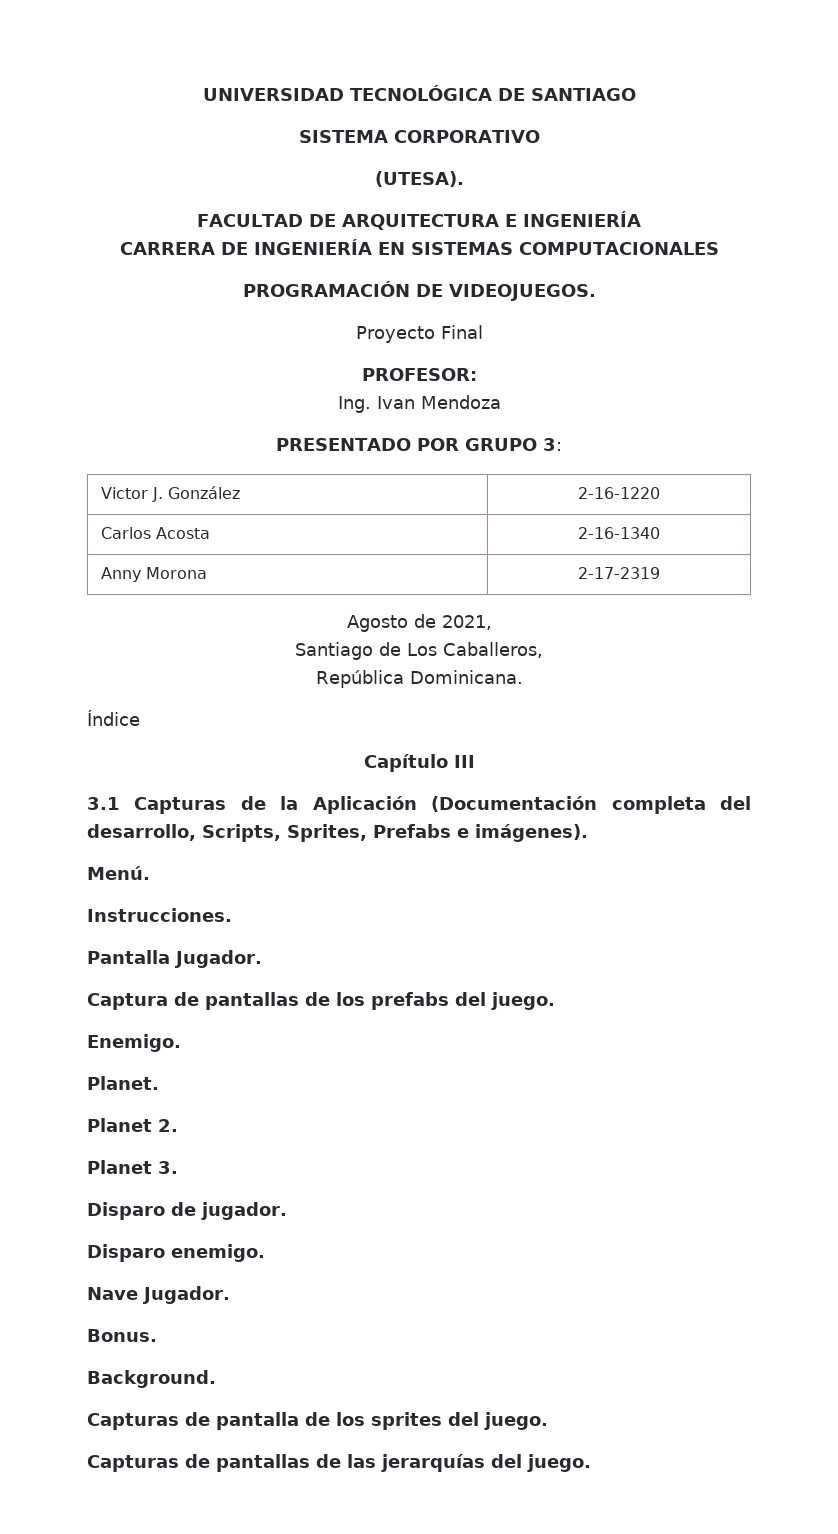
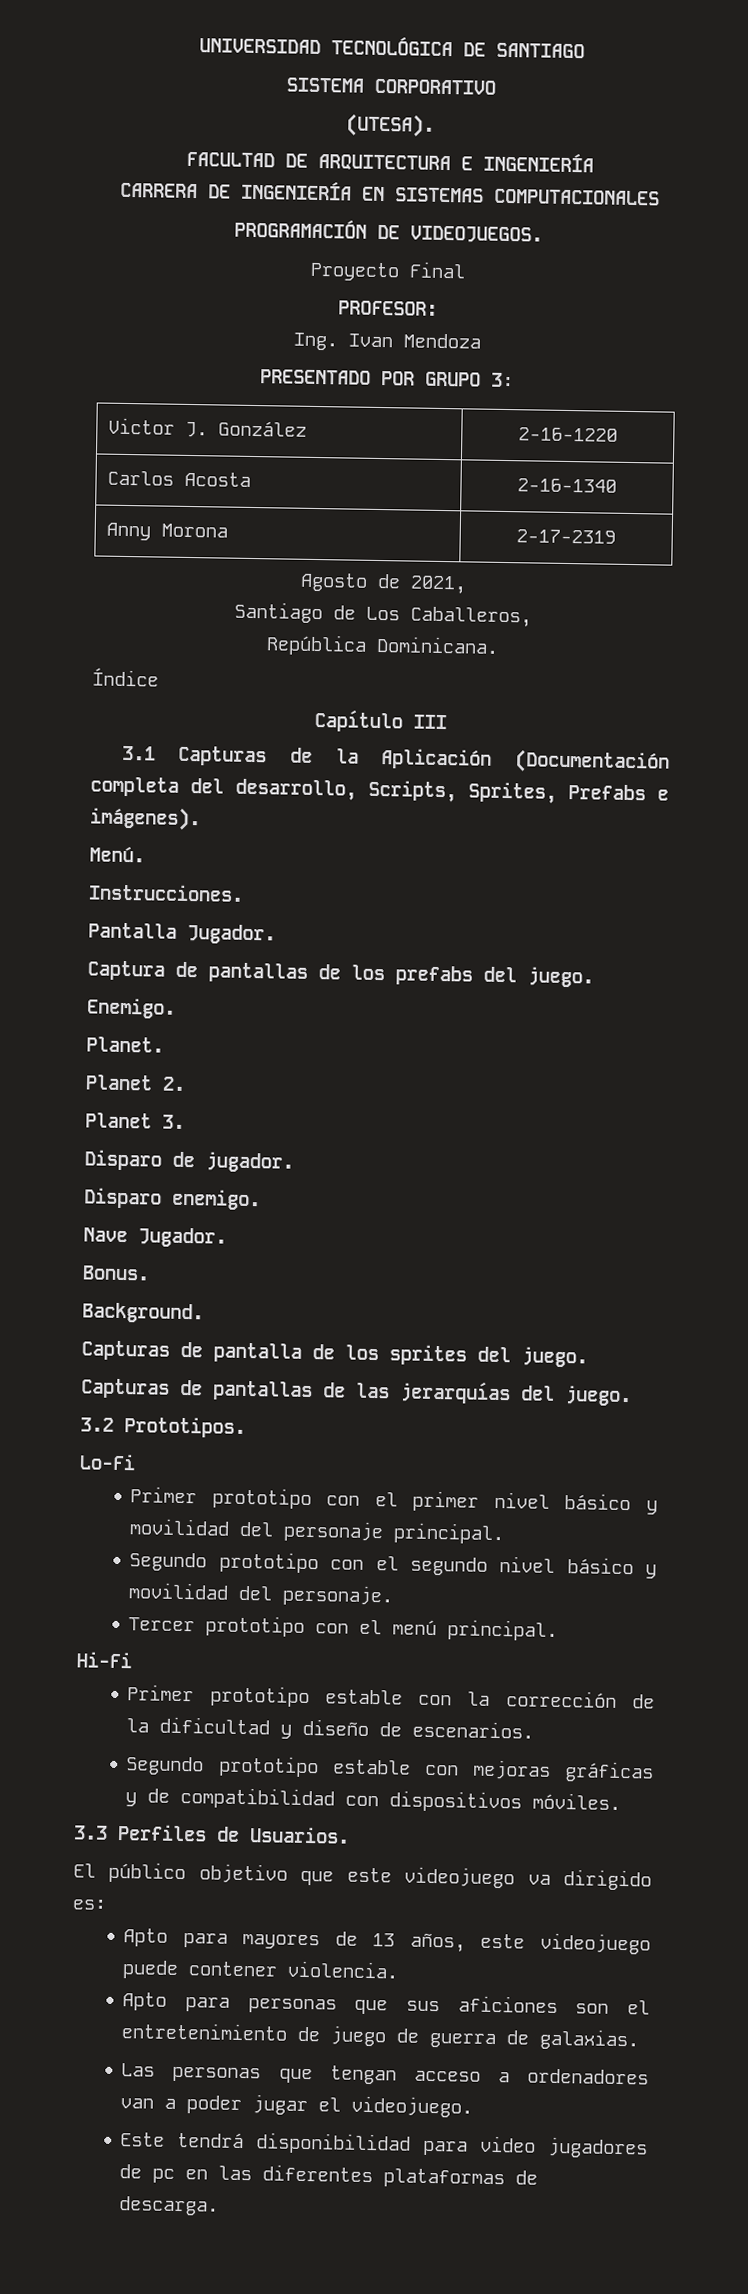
+ 3.2 Prototipos.
+ Lo-Fi
+ Primer prototipo con el primer nivel básico y movilidad del personaje principal.
+ Segundo prototipo con el segundo nivel básico y movilidad del personaje.
+ Tercer prototipo con el menú principal.
+ Hi-Fi
+ Primer prototipo estable con la corrección de la dificultad y diseño de escenarios.
+ Segundo prototipo estable con mejoras gráficas y de compatibilidad con dispositivos móviles.
+ 3.3 Perfiles de Usuarios.
+ El público objetivo que este videojuego va dirigido es:
+ Apto para mayores de 13 años, este videojuego puede contener violencia.
+ Apto para personas que sus aficiones son el entretenimiento de juego de guerra de galaxias.
+ Las personas que tengan acceso a ordenadores van a poder jugar el videojuego.
+ Este tendrá disponibilidad para video jugadores de pc en las diferentes plataformas de descarga.

